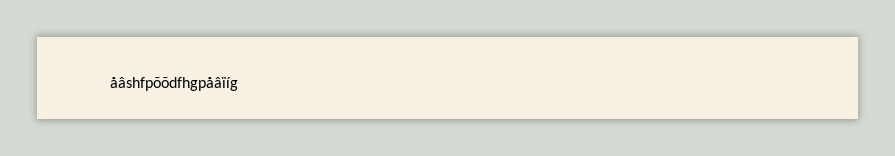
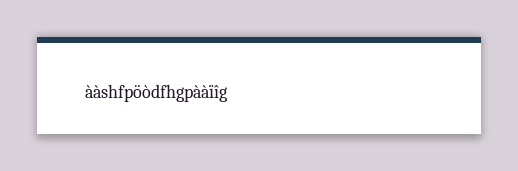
- åâshfpõõdfhgpåâïíg
+ ààshfpöòdfhgpààïîg

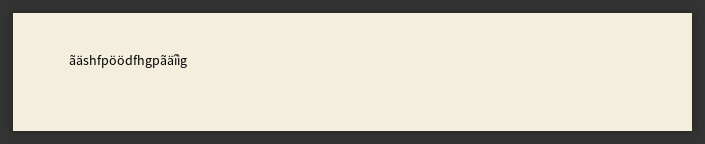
- ààshfpöòdfhgpààïîg
+ ãäshfpöödfhgpãäîìg

